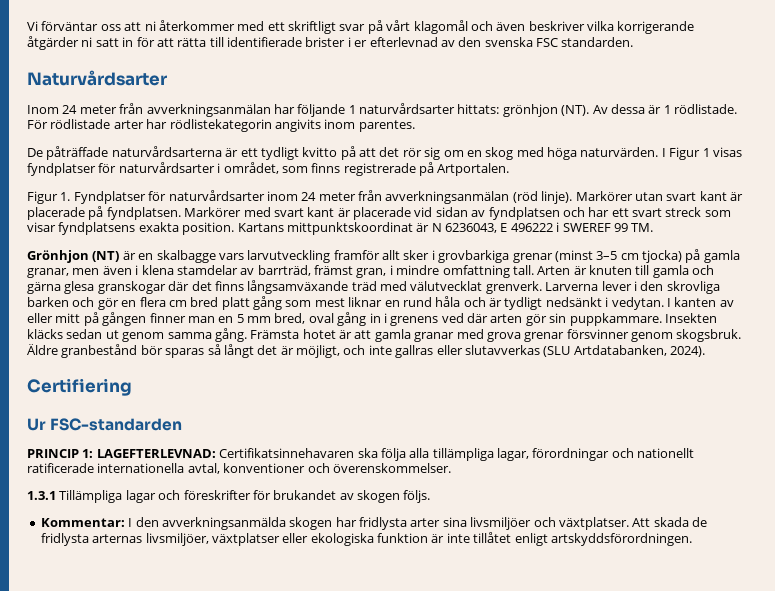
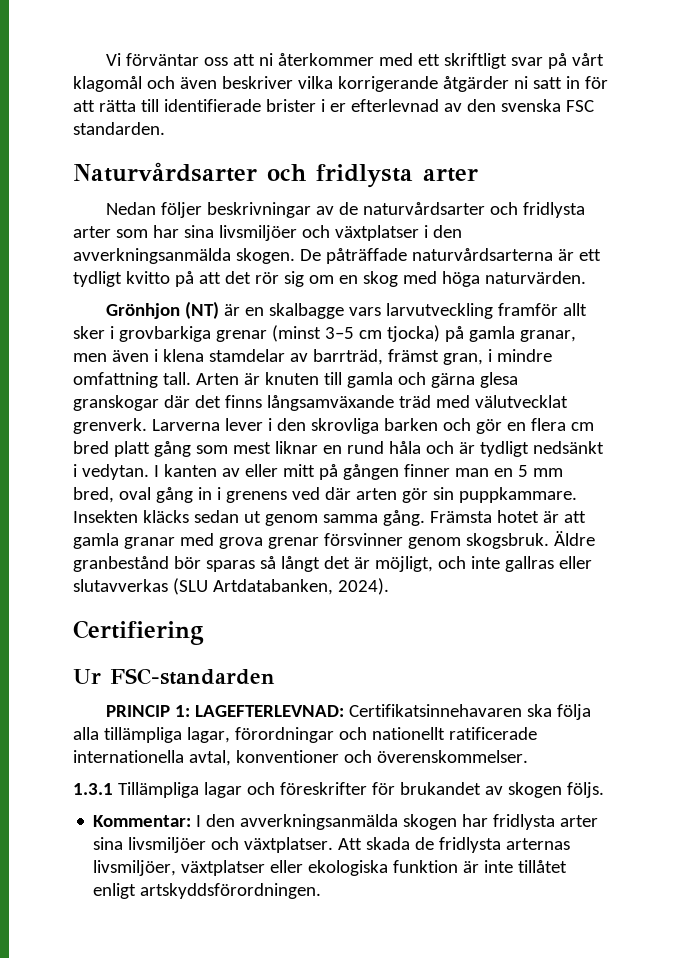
- Naturvårdsarter
- Inom 24 meter från avverkningsanmälan har följande 1 naturvårdsarter hittats: grönhjon (NT). Av dessa är 1 rödlistade. För rödlistade arter har rödlistekategorin angivits inom parentes.
- De påträffade naturvårdsarterna är ett tydligt kvitto på att det rör sig om en skog med höga naturvärden. I Figur 1 visas fyndplatser för naturvårdsarter i området, som finns registrerade på Artportalen.
- Figur 1. Fyndplatser för naturvårdsarter inom 24 meter från avverkningsanmälan (röd linje). Markörer utan svart kant är placerade på fyndplatsen. Markörer med svart kant är placerade vid sidan av fyndplatsen och har ett svart streck som visar fyndplatsens exakta position. Kartans mittpunktskoordinat är N 6236043, E 496222 i SWEREF 99 TM.
+ Naturvårdsarter och fridlysta arter
+ Nedan följer beskrivningar av de naturvårdsarter och fridlysta arter som har sina livsmiljöer och växtplatser i den avverkningsanmälda skogen. De påträffade naturvårdsarterna är ett tydligt kvitto på att det rör sig om en skog med höga naturvärden.

